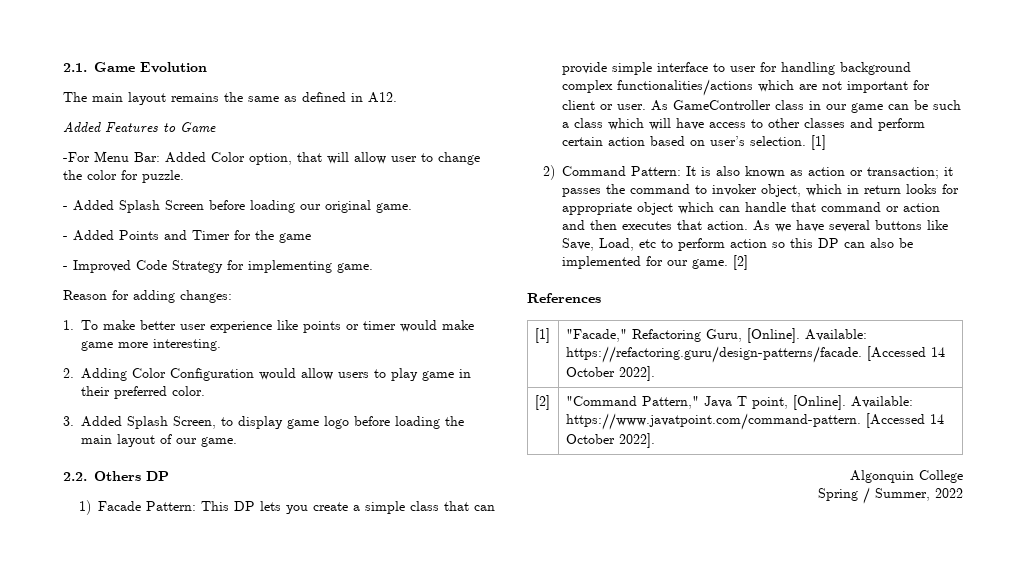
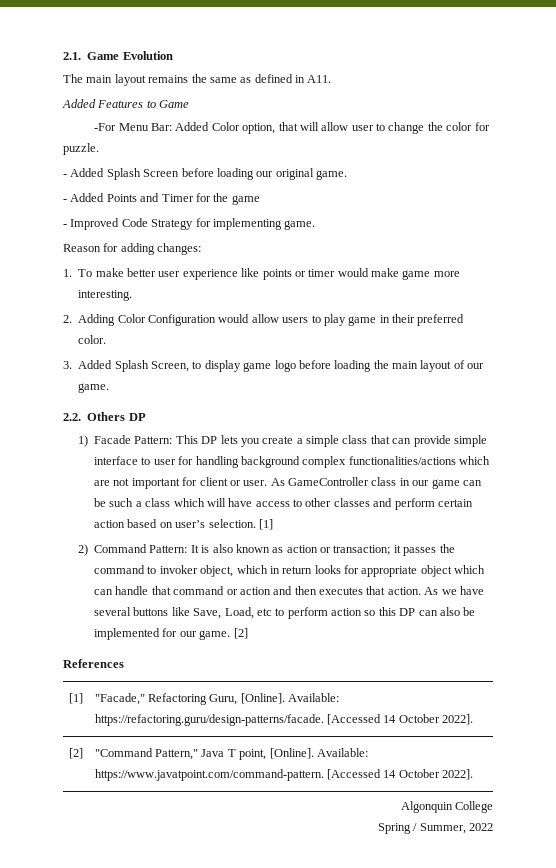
- The main layout remains the same as defined in A12.
+ The main layout remains the same as defined in A11.

